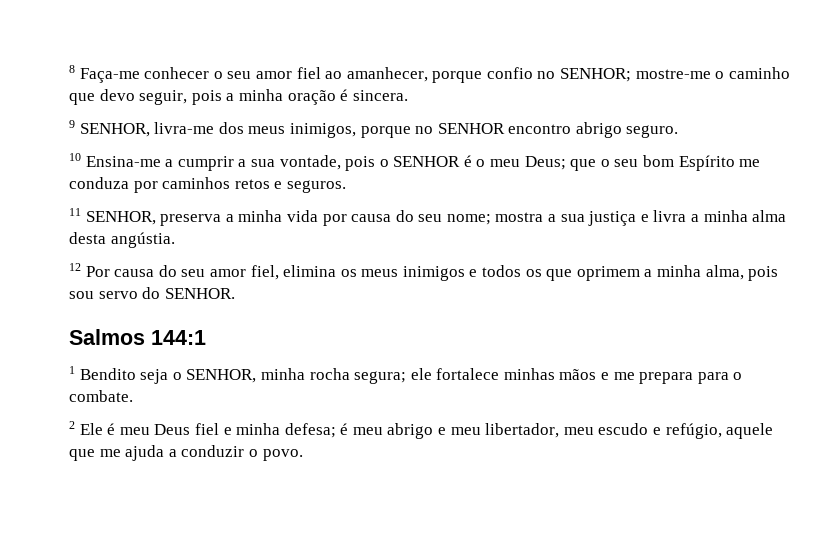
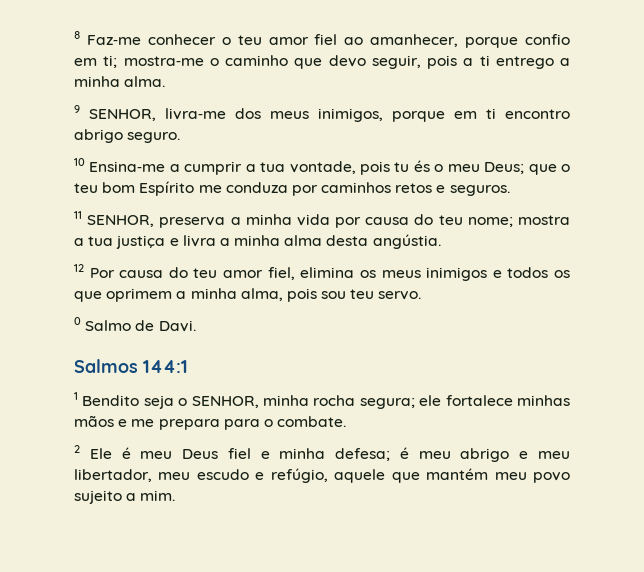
- 8 Faça-me conhecer o seu amor fiel ao amanhecer, porque confio no SENHOR; mostre-me o caminho que devo seguir, pois a minha oração é sincera.
+ 8 Faz‑me conhecer o teu amor fiel ao amanhecer, porque confio em ti; mostra‑me o caminho que devo seguir, pois a ti entrego a minha alma.
- 9 SENHOR, livra‑me dos meus inimigos, porque no SENHOR encontro abrigo seguro.
+ 9 SENHOR, livra‑me dos meus inimigos, porque em ti encontro abrigo seguro.
- 10 Ensina‑me a cumprir a sua vontade, pois o SENHOR é o meu Deus; que o seu bom Espírito me conduza por caminhos retos e seguros.
+ 10 Ensina‑me a cumprir a tua vontade, pois tu és o meu Deus; que o teu bom Espírito me conduza por caminhos retos e seguros.
- 11 SENHOR, preserva a minha vida por causa do seu nome; mostra a sua justiça e livra a minha alma desta angústia.
+ 11 SENHOR, preserva a minha vida por causa do teu nome; mostra a tua justiça e livra a minha alma desta angústia.
- 12 Por causa do seu amor fiel, elimina os meus inimigos e todos os que oprimem a minha alma, pois sou servo do SENHOR.
+ 12 Por causa do teu amor fiel, elimina os meus inimigos e todos os que oprimem a minha alma, pois sou teu servo.
+ 0 Salmo de Davi.
- 2 Ele é meu Deus fiel e minha defesa; é meu abrigo e meu libertador, meu escudo e refúgio, aquele que me ajuda a conduzir o povo.
+ 2 Ele é meu Deus fiel e minha defesa; é meu abrigo e meu libertador, meu escudo e refúgio, aquele que mantém meu povo sujeito a mim.

